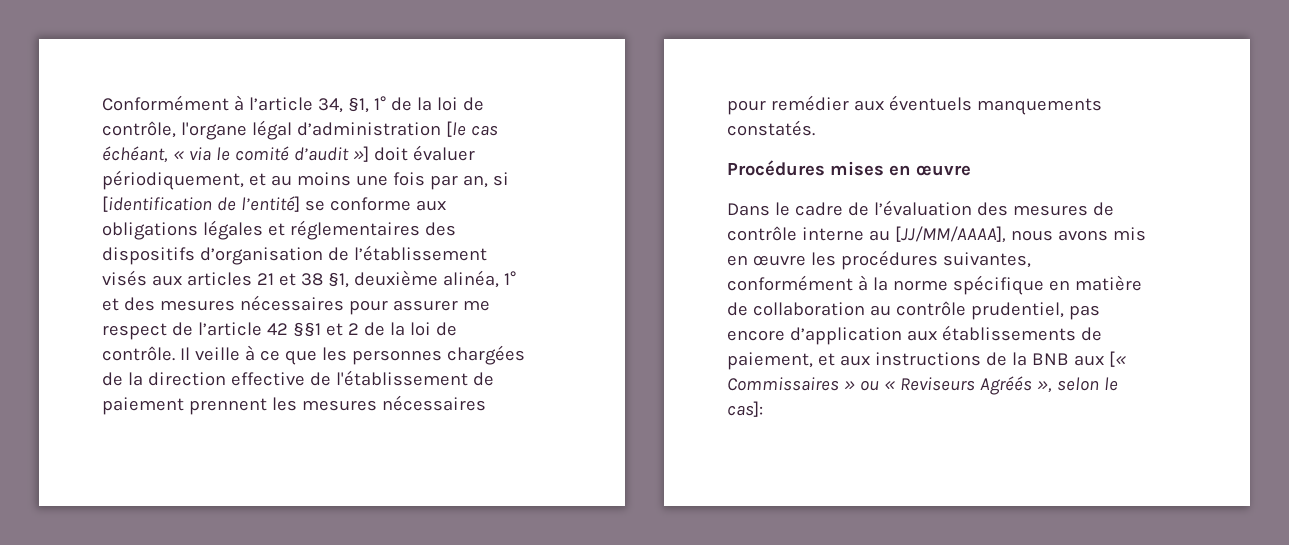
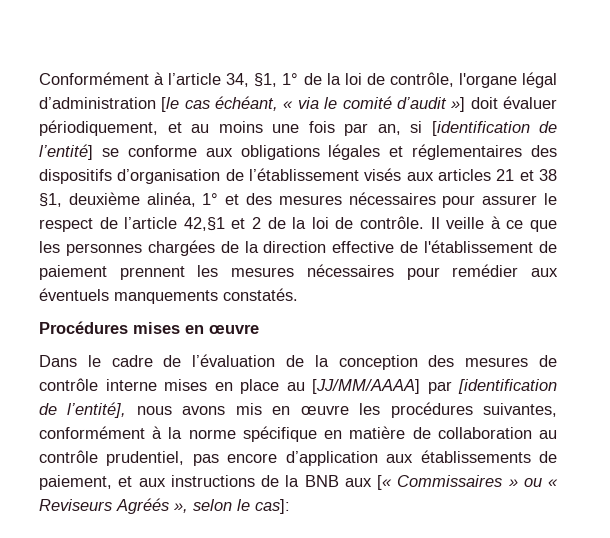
- Conformément à l’article 34, §1, 1° de la loi de contrôle, l'organe légal d’administration [le cas échéant, « via le comité d’audit »] doit évaluer périodiquement, et au moins une fois par an, si [identification de l’entité] se conforme aux obligations légales et réglementaires des dispositifs d’organisation de l’établissement visés aux articles 21 et 38 §1, deuxième alinéa, 1° et des mesures nécessaires pour assurer me respect de l’article 42 §§1 et 2 de la loi de contrôle.
+ Conformément à l’article 34, §1, 1° de la loi de contrôle, l'organe légal d’administration [le cas échéant, « via le comité d’audit »] doit évaluer périodiquement, et au moins une fois par an, si [identification de l’entité] se conforme aux obligations légales et réglementaires des dispositifs d’organisation de l’établissement visés aux articles 21 et 38 §1, deuxième alinéa, 1° et des mesures nécessaires pour assurer le respect de l’article 42,§1 et 2 de la loi de contrôle.
- Dans le cadre de l’évaluation des mesures de contrôle interne au [JJ/MM/AAAA], nous avons mis en œuvre les procédures suivantes, conformément à la norme spécifique en matière de collaboration au contrôle prudentiel, pas encore d’application aux établissements de paiement, et aux instructions de la BNB aux [« Commissaires » ou « Reviseurs Agréés », selon le cas]:
+ Dans le cadre de l’évaluation de la conception des mesures de contrôle interne mises en place au [JJ/MM/AAAA] par [identification de l’entité], nous avons mis en œuvre les procédures suivantes, conformément à la norme spécifique en matière de collaboration au contrôle prudentiel, pas encore d’application aux établissements de paiement, et aux instructions de la BNB aux [« Commissaires » ou « Reviseurs Agréés », selon le cas]:

